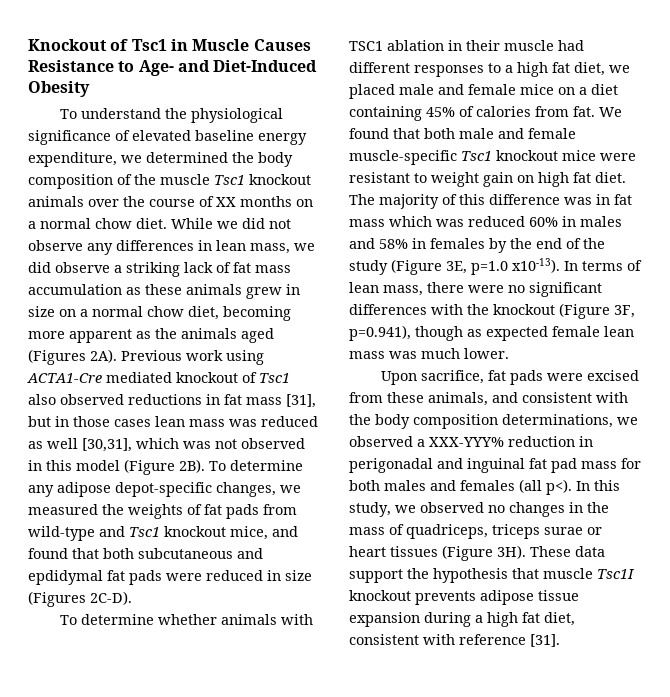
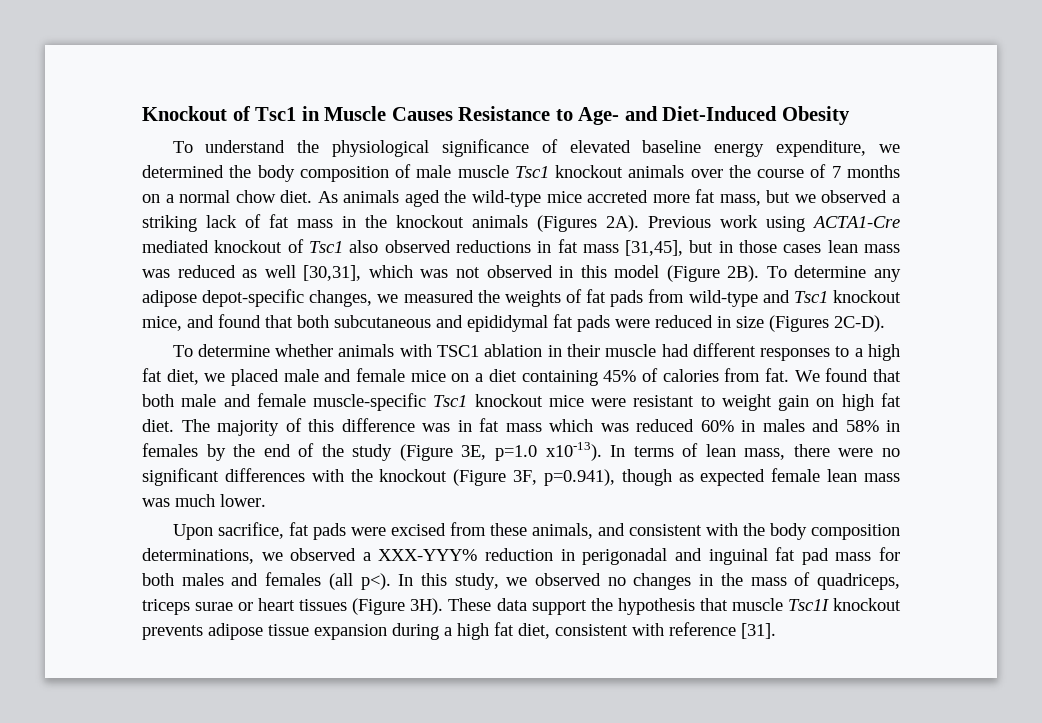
- To understand the physiological significance of elevated baseline energy expenditure, we determined the body composition of the muscle Tsc1 knockout animals over the course of XX months on a normal chow diet.
+ To understand the physiological significance of elevated baseline energy expenditure, we determined the body composition of male muscle Tsc1 knockout animals over the course of 7 months on a normal chow diet.
- While we did not observe any differences in lean mass, we did observe a striking lack of fat mass accumulation as these animals grew in size on a normal chow diet, becoming more apparent as the animals aged (Figures 2A).
+ As animals aged the wild-type mice accreted more fat mass, but we observed a striking lack of fat mass in the knockout animals (Figures 2A).
- Previous work using ACTA1-Cre mediated knockout of Tsc1 also observed reductions in fat mass [31], but in those cases lean mass was reduced as well [30,31], which was not observed in this model (Figure 2B).
+ Previous work using ACTA1-Cre mediated knockout of Tsc1 also observed reductions in fat mass [31,45], but in those cases lean mass was reduced as well [30,31], which was not observed in this model (Figure 2B).
- To determine any adipose depot-specific changes, we measured the weights of fat pads from wild-type and Tsc1 knockout mice, and found that both subcutaneous and epdidymal fat pads were reduced in size (Figures 2C-D).
+ To determine any adipose depot-specific changes, we measured the weights of fat pads from wild-type and Tsc1 knockout mice, and found that both subcutaneous and epididymal fat pads were reduced in size (Figures 2C-D).

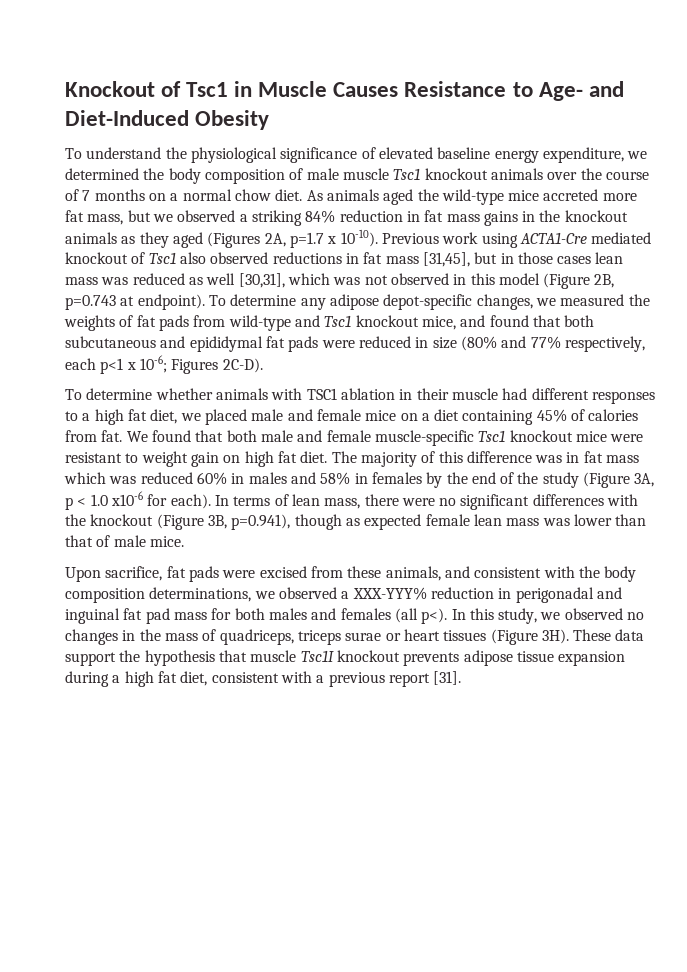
- As animals aged the wild-type mice accreted more fat mass, but we observed a striking lack of fat mass in the knockout animals (Figures 2A).
+ As animals aged the wild-type mice accreted more fat mass, but we observed a striking 84% reduction in fat mass gains in the knockout animals as they aged (Figures 2A, p=1.7 x 10-10).
- Previous work using ACTA1-Cre mediated knockout of Tsc1 also observed reductions in fat mass [31,45], but in those cases lean mass was reduced as well [30,31], which was not observed in this model (Figure 2B).
+ Previous work using ACTA1-Cre mediated knockout of Tsc1 also observed reductions in fat mass [31,45], but in those cases lean mass was reduced as well [30,31], which was not observed in this model (Figure 2B, p=0.743 at endpoint).
- To determine any adipose depot-specific changes, we measured the weights of fat pads from wild-type and Tsc1 knockout mice, and found that both subcutaneous and epididymal fat pads were reduced in size (Figures 2C-D).
+ To determine any adipose depot-specific changes, we measured the weights of fat pads from wild-type and Tsc1 knockout mice, and found that both subcutaneous and epididymal fat pads were reduced in size (80% and 77% respectively, each p<1 x 10-6; Figures 2C-D).
- The majority of this difference was in fat mass which was reduced 60% in males and 58% in females by the end of the study (Figure 3E, p=1.0 x10-13).
+ The majority of this difference was in fat mass which was reduced 60% in males and 58% in females by the end of the study (Figure 3A, p < 1.0 x10-6 for each).
- In terms of lean mass, there were no significant differences with the knockout (Figure 3F, p=0.941), though as expected female lean mass was much lower.
+ In terms of lean mass, there were no significant differences with the knockout (Figure 3B, p=0.941), though as expected female lean mass was lower than that of male mice.
- These data support the hypothesis that muscle Tsc1I knockout prevents adipose tissue expansion during a high fat diet, consistent with reference [31].
+ These data support the hypothesis that muscle Tsc1I knockout prevents adipose tissue expansion during a high fat diet, consistent with a previous report [31].

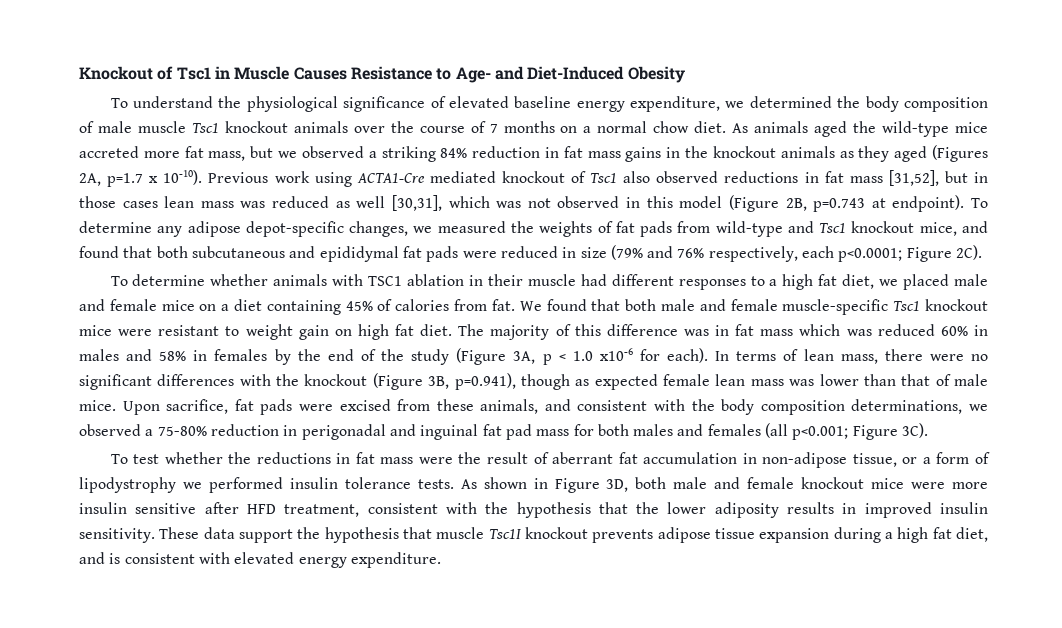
- Previous work using ACTA1-Cre mediated knockout of Tsc1 also observed reductions in fat mass [31,45], but in those cases lean mass was reduced as well [30,31], which was not observed in this model (Figure 2B, p=0.743 at endpoint).
+ Previous work using ACTA1-Cre mediated knockout of Tsc1 also observed reductions in fat mass [31,52], but in those cases lean mass was reduced as well [30,31], which was not observed in this model (Figure 2B, p=0.743 at endpoint).
- To determine any adipose depot-specific changes, we measured the weights of fat pads from wild-type and Tsc1 knockout mice, and found that both subcutaneous and epididymal fat pads were reduced in size (80% and 77% respectively, each p<1 x 10-6; Figures 2C-D).
+ To determine any adipose depot-specific changes, we measured the weights of fat pads from wild-type and Tsc1 knockout mice, and found that both subcutaneous and epididymal fat pads were reduced in size (79% and 76% respectively, each p<0.0001; Figure 2C).
- In terms of lean mass, there were no significant differences with the knockout (Figure 3B, p=0.941), though as expected female lean mass was lower than that of male mice.
- Upon sacrifice, fat pads were excised from these animals, and consistent with the body composition determinations, we observed a XXX-YYY% reduction in perigonadal and inguinal fat pad mass for both males and females (all p<). In this study, we observed no changes in the mass of quadriceps, triceps surae or heart tissues (Figure 3H).
+ In terms of lean mass, there were no significant differences with the knockout (Figure 3B, p=0.941), though as expected female lean mass was lower than that of male mice. Upon sacrifice, fat pads were excised from these animals, and consistent with the body composition determinations, we observed a 75-80% reduction in perigonadal and inguinal fat pad mass for both males and females (all p<0.001; Figure 3C).
+ To test whether the reductions in fat mass were the result of aberrant fat accumulation in non-adipose tissue, or a form of lipodystrophy we performed insulin tolerance tests. As shown in Figure 3D, both male and female knockout mice were more insulin sensitive after HFD treatment, consistent with the hypothesis that the lower adiposity results in improved insulin sensitivity.
- These data support the hypothesis that muscle Tsc1I knockout prevents adipose tissue expansion during a high fat diet, consistent with a previous report [31].
+ These data support the hypothesis that muscle Tsc1I knockout prevents adipose tissue expansion during a high fat diet, and is consistent with elevated energy expenditure.

